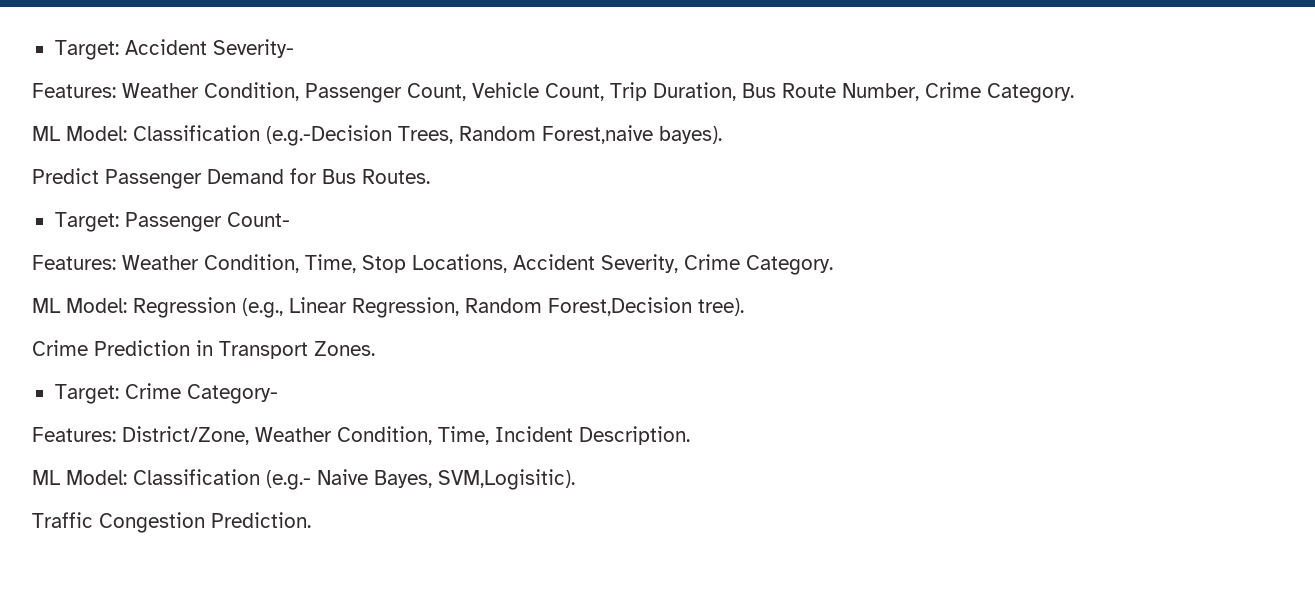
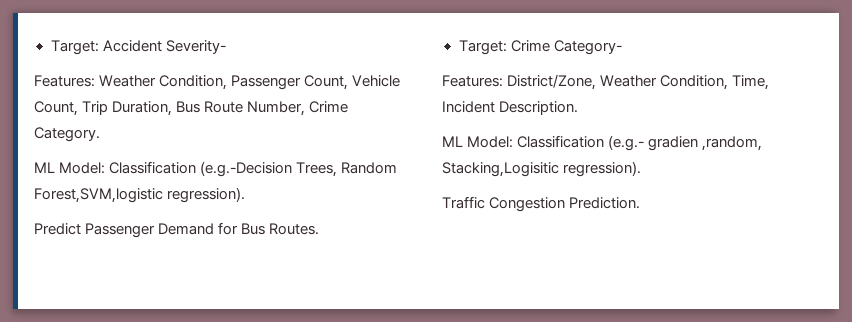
- ML Model: Classification (e.g.-Decision Trees, Random Forest,naive bayes).
+ ML Model: Classification (e.g.-Decision Trees, Random Forest,SVM,logistic regression).
- Target: Passenger Count-
- Features: Weather Condition, Time, Stop Locations, Accident Severity, Crime Category.
- ML Model: Regression (e.g., Linear Regression, Random Forest,Decision tree).
- Crime Prediction in Transport Zones.
- ML Model: Classification (e.g.- Naive Bayes, SVM,Logisitic).
+ ML Model: Classification (e.g.- gradien ,random, Stacking,Logisitic regression).

